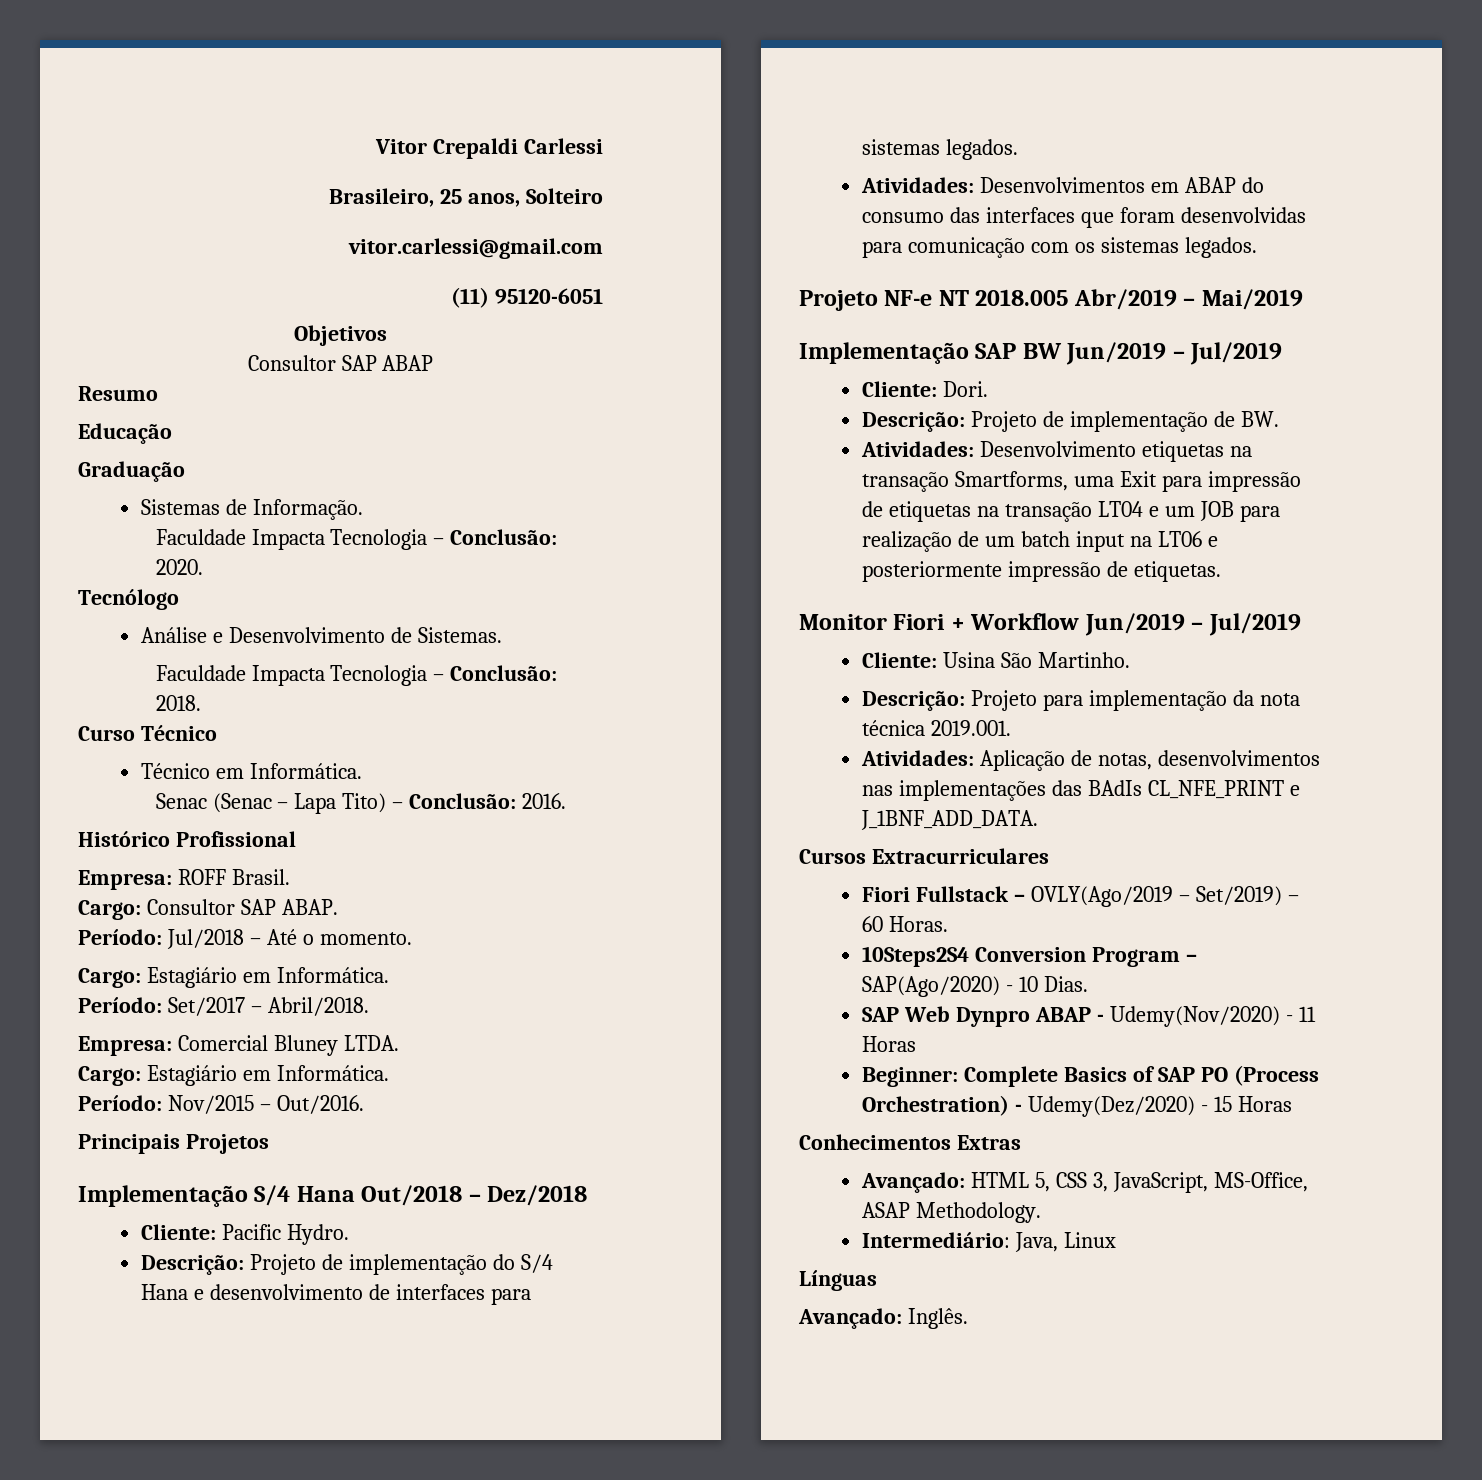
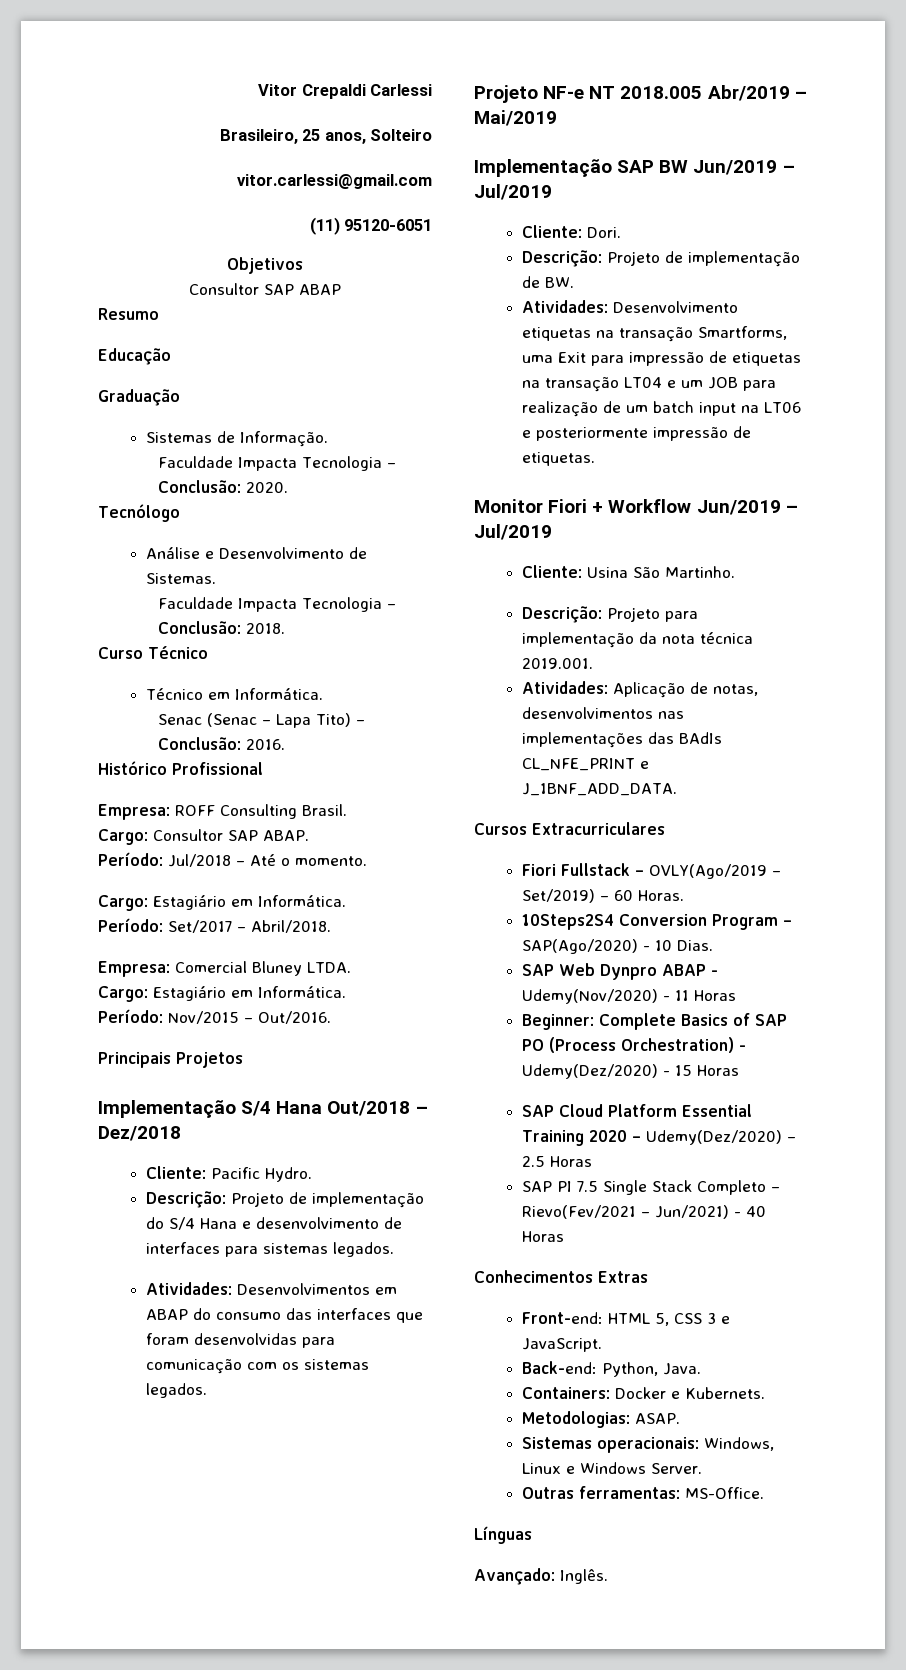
- Empresa: ROFF Brasil.
+ Empresa: ROFF Consulting Brasil.
+ SAP Cloud Platform Essential Training 2020 – Udemy(Dez/2020) – 2.5 Horas
+ SAP PI 7.5 Single Stack Completo – Rievo(Fev/2021 – Jun/2021) - 40 Horas
- Avançado: HTML 5, CSS 3, JavaScript, MS-Office, ASAP Methodology.
- Intermediário: Java, Linux
+ Front-end: HTML 5, CSS 3 e JavaScript.
+ Back-end: Python, Java.
+ Containers: Docker e Kubernets.
+ Metodologias: ASAP.
+ Sistemas operacionais: Windows, Linux e Windows Server.
+ Outras ferramentas: MS-Office.

